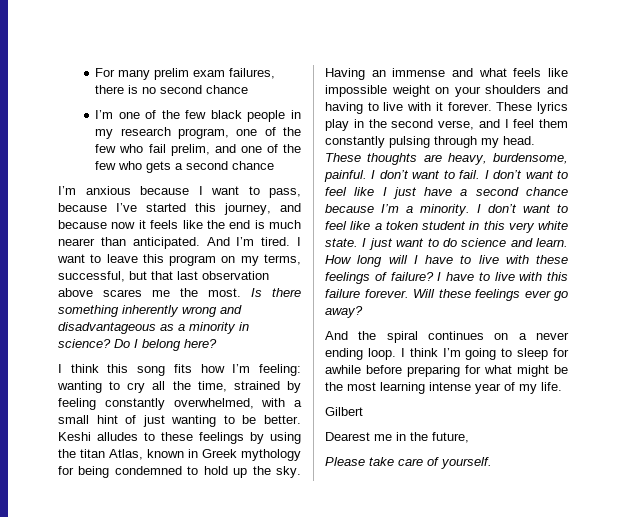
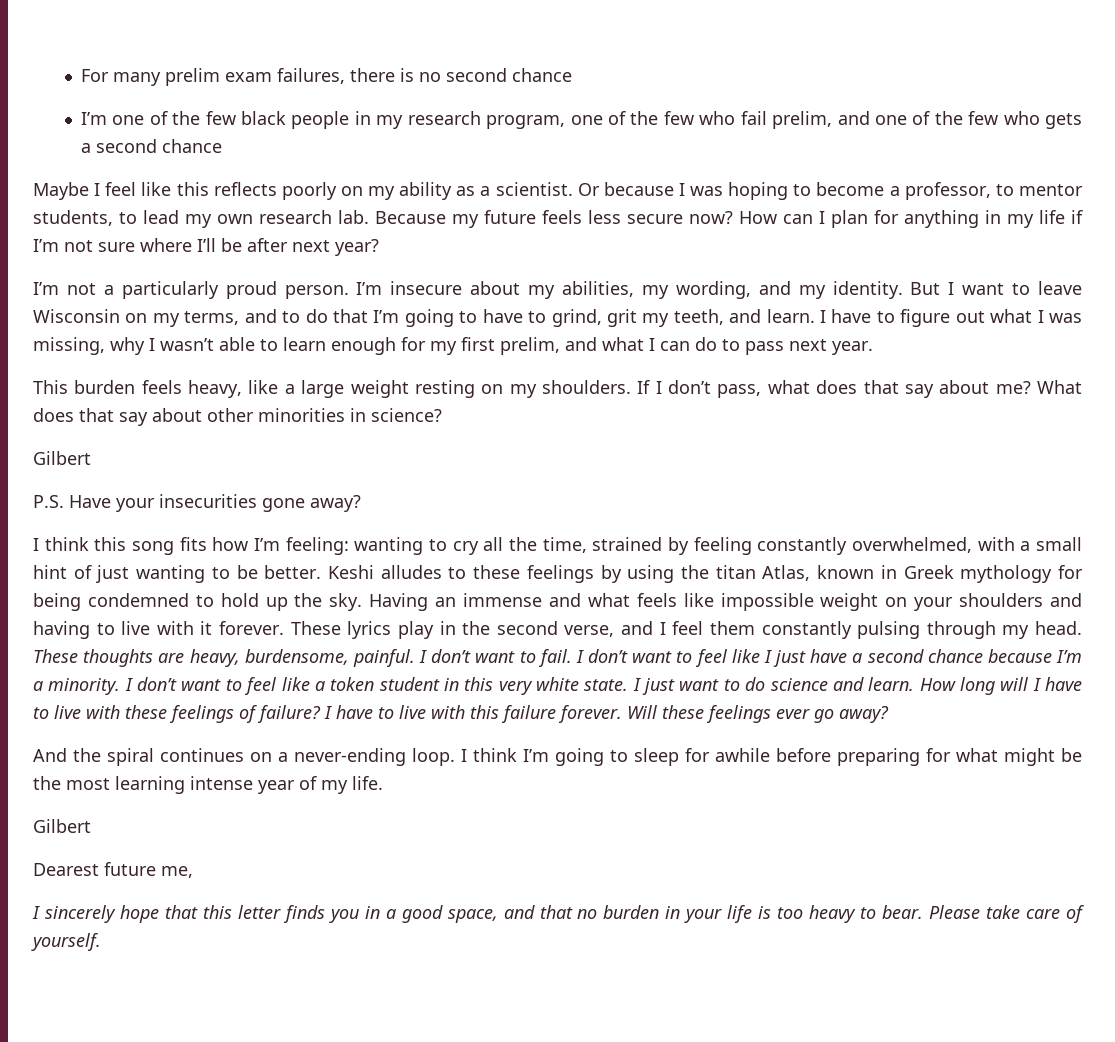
- I’m anxious because I want to pass, because I’ve started this journey, and because now it feels like the end is much nearer than anticipated. And I’m tired. I want to leave this program on my terms, successful, but that last observation above scares me the most. Is there something inherently wrong and disadvantageous as a minority in science? Do I belong here?
+ Maybe I feel like this reflects poorly on my ability as a scientist. Or because I was hoping to become a professor, to mentor students, to lead my own research lab. Because my future feels less secure now? How can I plan for anything in my life if I’m not sure where I’ll be after next year?
+ I’m not a particularly proud person. I’m insecure about my abilities, my wording, and my identity. But I want to leave Wisconsin on my terms, and to do that I’m going to have to grind, grit my teeth, and learn. I have to figure out what I was missing, why I wasn’t able to learn enough for my first prelim, and what I can do to pass next year.
+ This burden feels heavy, like a large weight resting on my shoulders. If I don’t pass, what does that say about me? What does that say about other minorities in science?
+ Gilbert
+ P.S. Have your insecurities gone away?
- And the spiral continues on a never ending loop.
+ And the spiral continues on a never-ending loop.
- Dearest me in the future,
- Please take care of yourself.
+ Dearest future me,
+ I sincerely hope that this letter finds you in a good space, and that no burden in your life is too heavy to bear. Please take care of yourself.

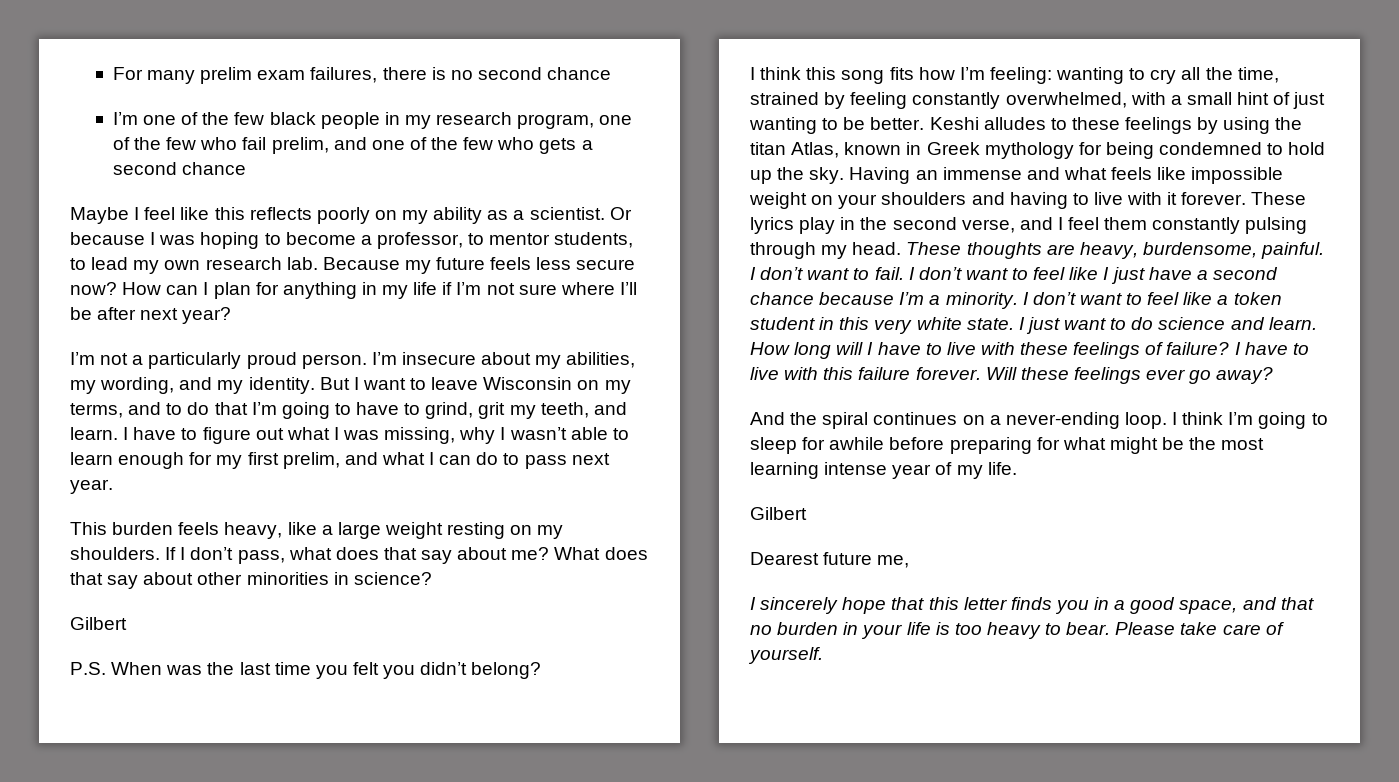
- P.S. Have your insecurities gone away?
+ P.S. When was the last time you felt you didn’t belong?

